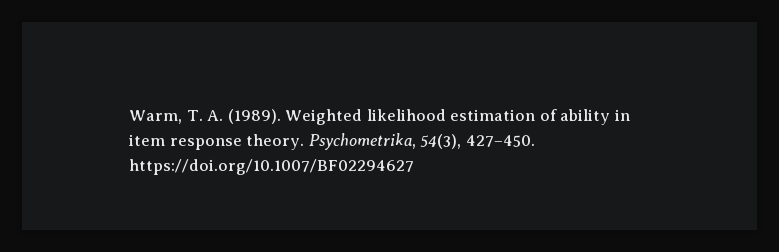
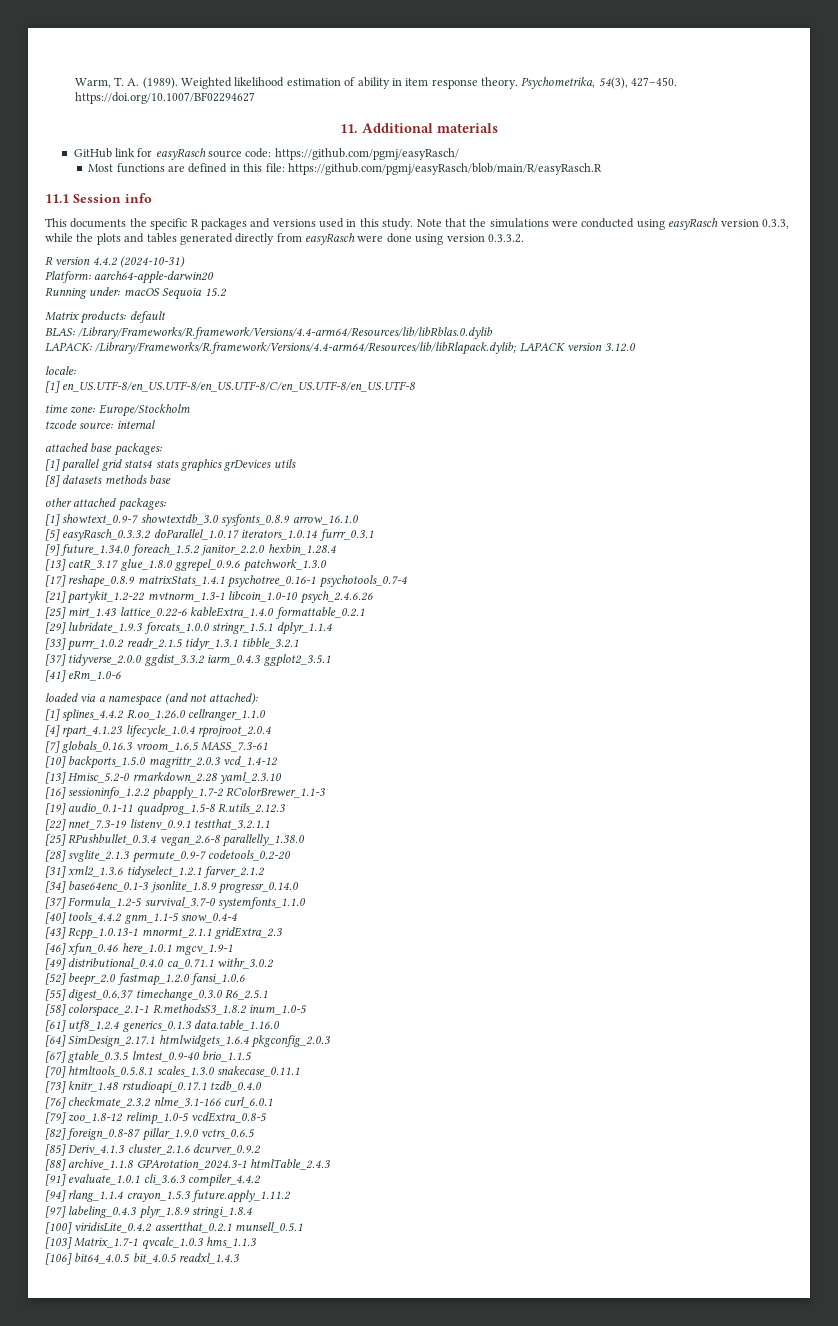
+ 11. Additional materials
+ GitHub link for easyRasch source code: https://github.com/pgmj/easyRasch/
+ Most functions are defined in this file: https://github.com/pgmj/easyRasch/blob/main/R/easyRasch.R
+ 11.1 Session info
+ This documents the specific R packages and versions used in this study. Note that the simulations were conducted using easyRasch version 0.3.3, while the plots and tables generated directly from easyRasch were done using version 0.3.3.2.
+ R version 4.4.2 (2024-10-31)
+ Platform: aarch64-apple-darwin20
+ Running under: macOS Sequoia 15.2
+ Matrix products: default
+ BLAS: /Library/Frameworks/R.framework/Versions/4.4-arm64/Resources/lib/libRblas.0.dylib
+ LAPACK: /Library/Frameworks/R.framework/Versions/4.4-arm64/Resources/lib/libRlapack.dylib; LAPACK version 3.12.0
+ locale:
+ [1] en_US.UTF-8/en_US.UTF-8/en_US.UTF-8/C/en_US.UTF-8/en_US.UTF-8
+ time zone: Europe/Stockholm
+ tzcode source: internal
+ attached base packages:
+ [1] parallel grid stats4 stats graphics grDevices utils
+ [8] datasets methods base
+ other attached packages:
+ [1] showtext_0.9-7 showtextdb_3.0 sysfonts_0.8.9 arrow_16.1.0
+ [5] easyRasch_0.3.3.2 doParallel_1.0.17 iterators_1.0.14 furrr_0.3.1
+ [9] future_1.34.0 foreach_1.5.2 janitor_2.2.0 hexbin_1.28.4
+ [13] catR_3.17 glue_1.8.0 ggrepel_0.9.6 patchwork_1.3.0
+ [17] reshape_0.8.9 matrixStats_1.4.1 psychotree_0.16-1 psychotools_0.7-4
+ [21] partykit_1.2-22 mvtnorm_1.3-1 libcoin_1.0-10 psych_2.4.6.26
+ [25] mirt_1.43 lattice_0.22-6 kableExtra_1.4.0 formattable_0.2.1
+ [29] lubridate_1.9.3 forcats_1.0.0 stringr_1.5.1 dplyr_1.1.4
+ [33] purrr_1.0.2 readr_2.1.5 tidyr_1.3.1 tibble_3.2.1
+ [37] tidyverse_2.0.0 ggdist_3.3.2 iarm_0.4.3 ggplot2_3.5.1
+ [41] eRm_1.0-6
+ loaded via a namespace (and not attached):
+ [1] splines_4.4.2 R.oo_1.26.0 cellranger_1.1.0
+ [4] rpart_4.1.23 lifecycle_1.0.4 rprojroot_2.0.4
+ [7] globals_0.16.3 vroom_1.6.5 MASS_7.3-61
+ [10] backports_1.5.0 magrittr_2.0.3 vcd_1.4-12
+ [13] Hmisc_5.2-0 rmarkdown_2.28 yaml_2.3.10
+ [16] sessioninfo_1.2.2 pbapply_1.7-2 RColorBrewer_1.1-3
+ [19] audio_0.1-11 quadprog_1.5-8 R.utils_2.12.3
+ [22] nnet_7.3-19 listenv_0.9.1 testthat_3.2.1.1
+ [25] RPushbullet_0.3.4 vegan_2.6-8 parallelly_1.38.0
+ [28] svglite_2.1.3 permute_0.9-7 codetools_0.2-20
+ [31] xml2_1.3.6 tidyselect_1.2.1 farver_2.1.2
+ [34] base64enc_0.1-3 jsonlite_1.8.9 progressr_0.14.0
+ [37] Formula_1.2-5 survival_3.7-0 systemfonts_1.1.0
+ [40] tools_4.4.2 gnm_1.1-5 snow_0.4-4
+ [43] Rcpp_1.0.13-1 mnormt_2.1.1 gridExtra_2.3
+ [46] xfun_0.46 here_1.0.1 mgcv_1.9-1
+ [49] distributional_0.4.0 ca_0.71.1 withr_3.0.2
+ [52] beepr_2.0 fastmap_1.2.0 fansi_1.0.6
+ [55] digest_0.6.37 timechange_0.3.0 R6_2.5.1
+ [58] colorspace_2.1-1 R.methodsS3_1.8.2 inum_1.0-5
+ [61] utf8_1.2.4 generics_0.1.3 data.table_1.16.0
+ [64] SimDesign_2.17.1 htmlwidgets_1.6.4 pkgconfig_2.0.3
+ [67] gtable_0.3.5 lmtest_0.9-40 brio_1.1.5
+ [70] htmltools_0.5.8.1 scales_1.3.0 snakecase_0.11.1
+ [73] knitr_1.48 rstudioapi_0.17.1 tzdb_0.4.0
+ [76] checkmate_2.3.2 nlme_3.1-166 curl_6.0.1
+ [79] zoo_1.8-12 relimp_1.0-5 vcdExtra_0.8-5
+ [82] foreign_0.8-87 pillar_1.9.0 vctrs_0.6.5
+ [85] Deriv_4.1.3 cluster_2.1.6 dcurver_0.9.2
+ [88] archive_1.1.8 GPArotation_2024.3-1 htmlTable_2.4.3
+ [91] evaluate_1.0.1 cli_3.6.3 compiler_4.4.2
+ [94] rlang_1.1.4 crayon_1.5.3 future.apply_1.11.2
+ [97] labeling_0.4.3 plyr_1.8.9 stringi_1.8.4
+ [100] viridisLite_0.4.2 assertthat_0.2.1 munsell_0.5.1
+ [103] Matrix_1.7-1 qvcalc_1.0.3 hms_1.1.3
+ [106] bit64_4.0.5 bit_4.0.5 readxl_1.4.3

